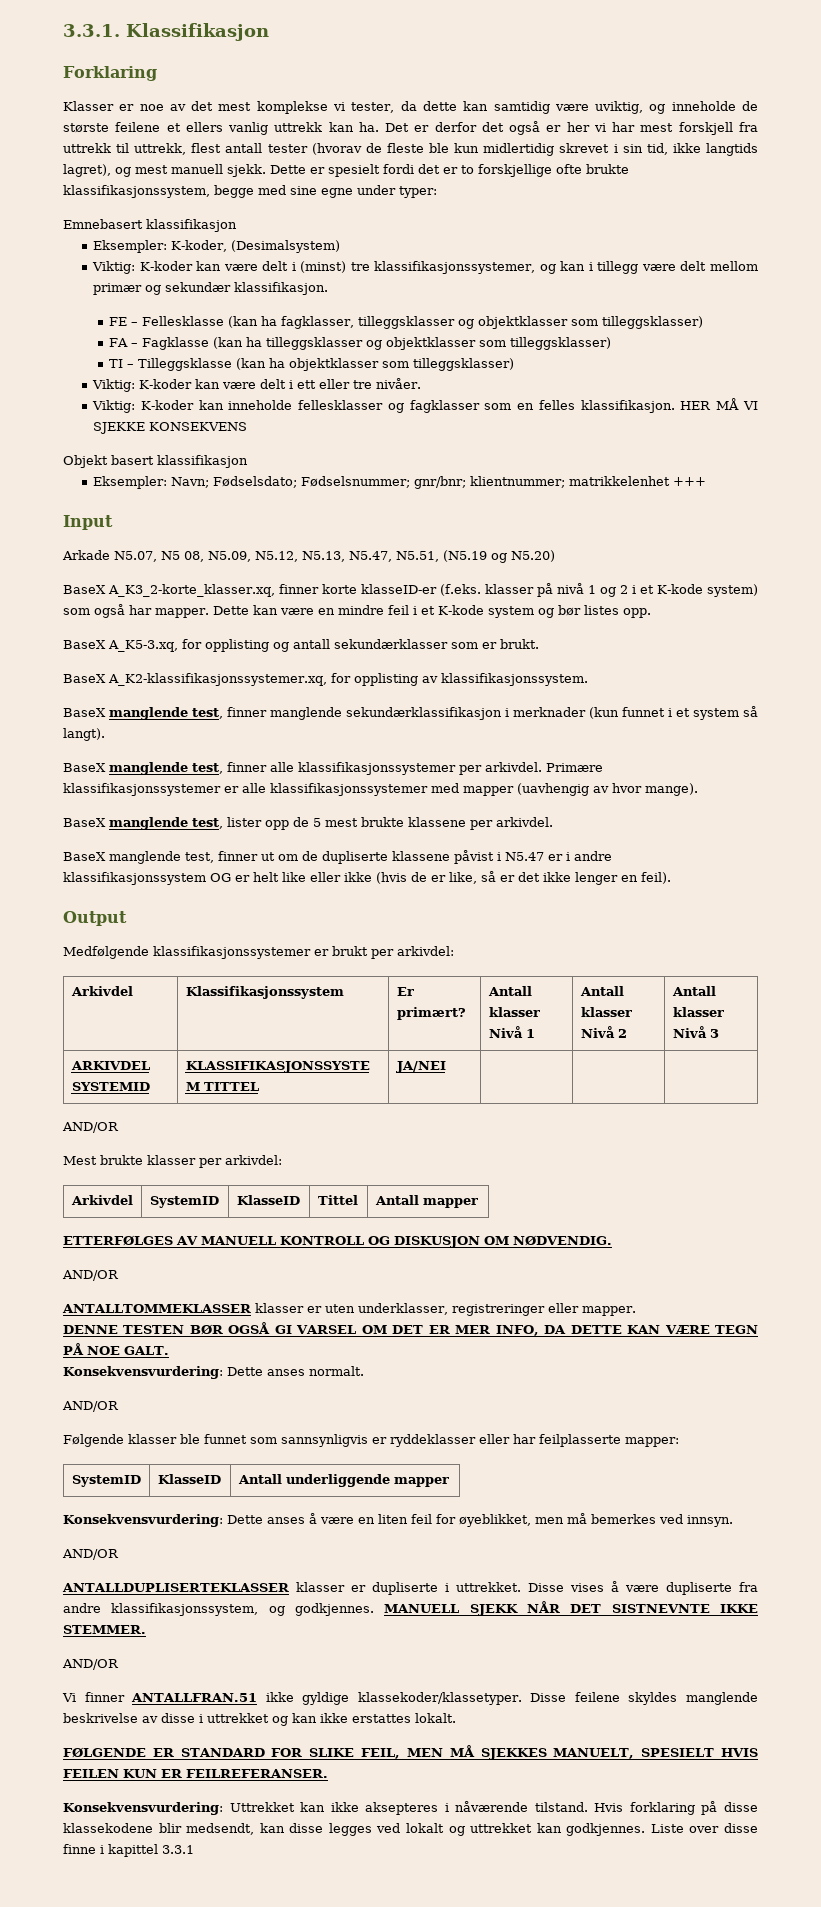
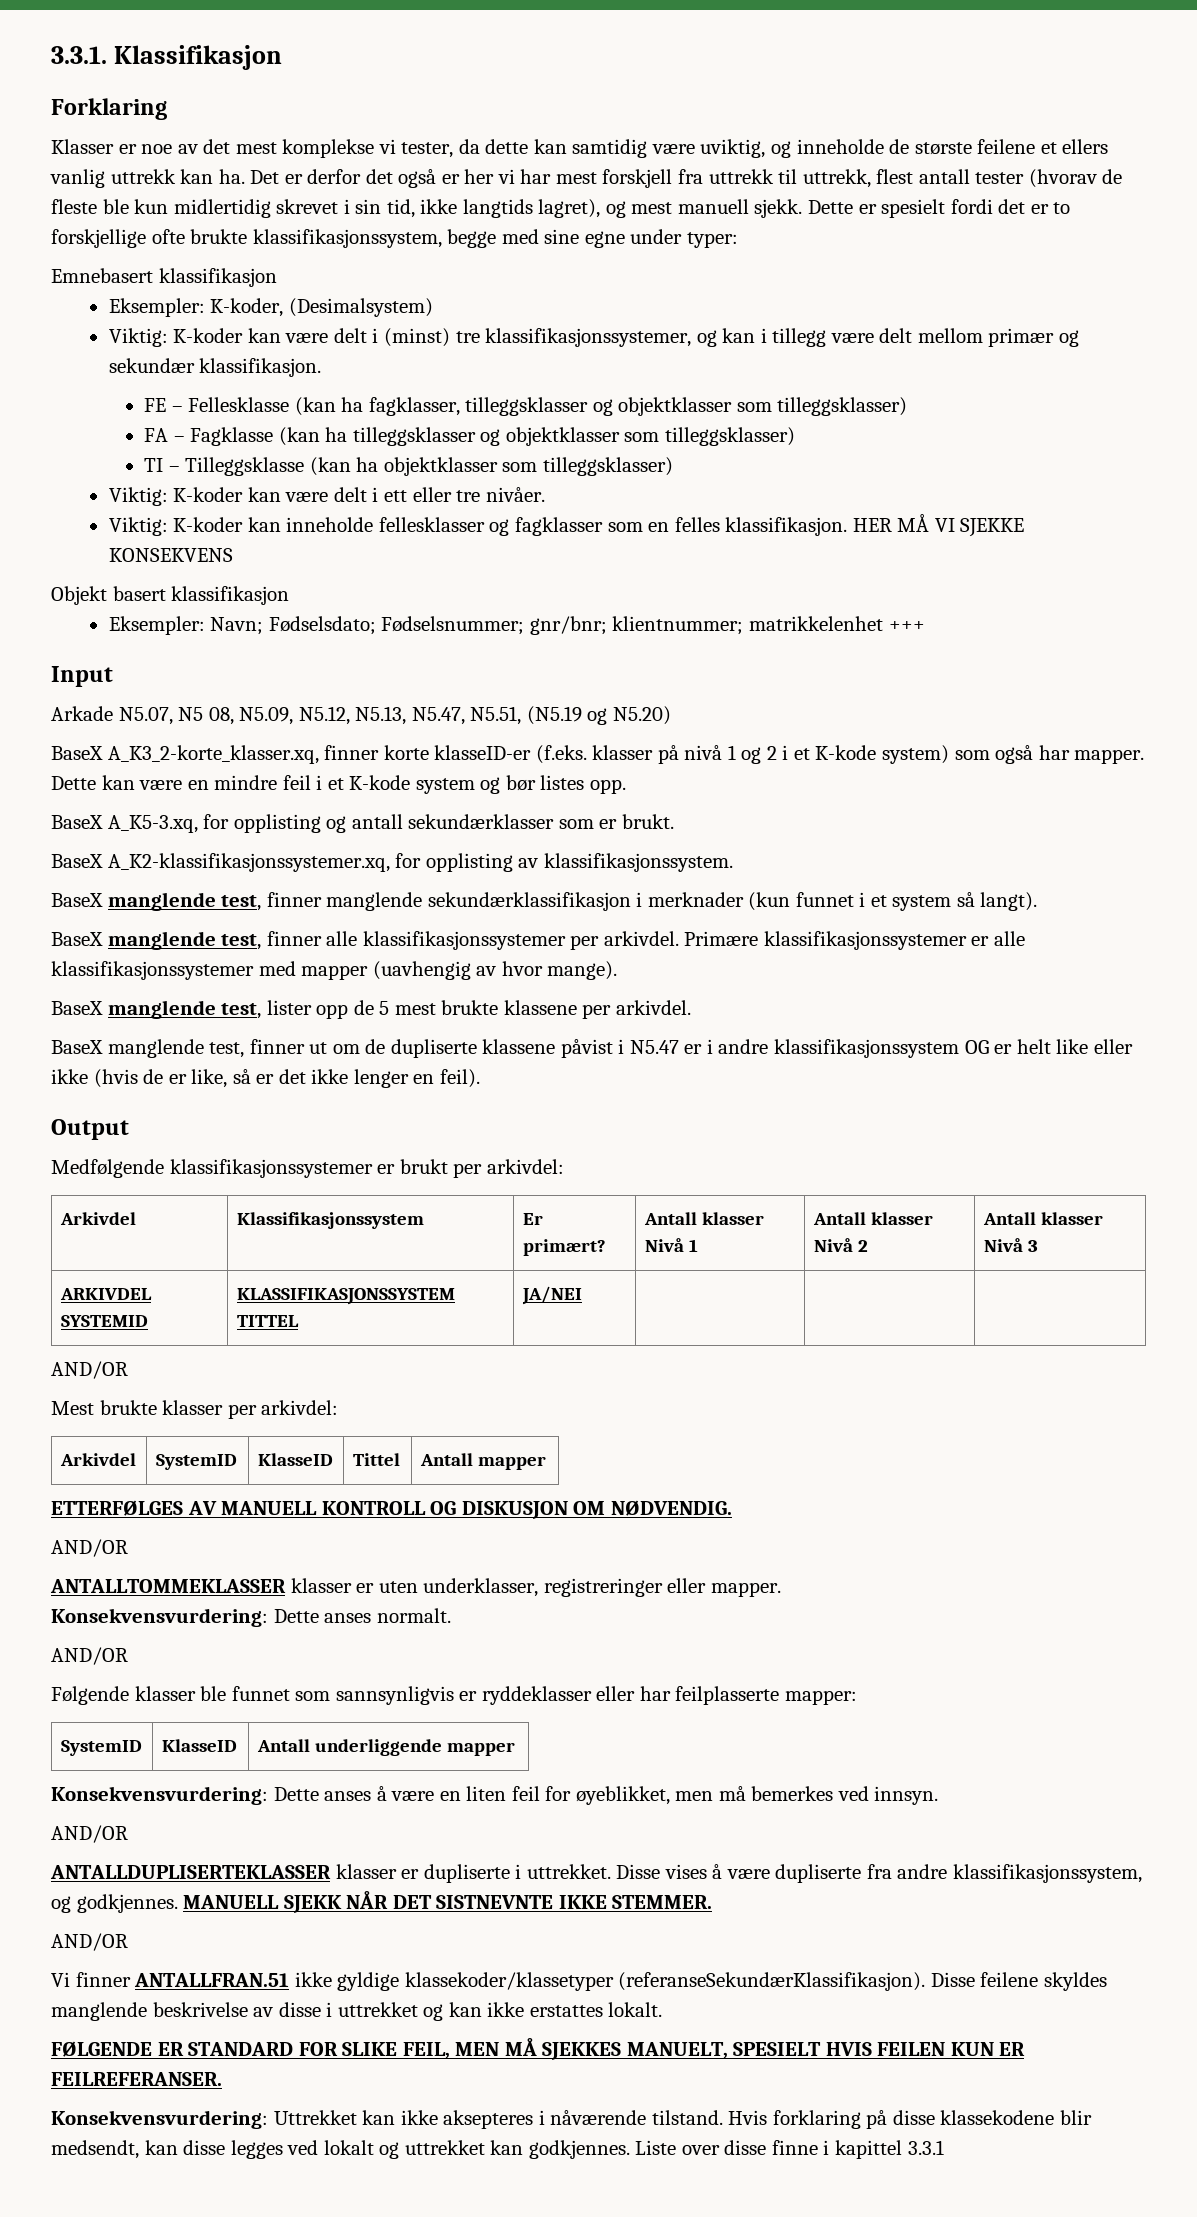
- DENNE TESTEN BØR OGSÅ GI VARSEL OM DET ER MER INFO, DA DETTE KAN VÆRE TEGN PÅ NOE GALT.
- Vi finner ANTALLFRAN.51 ikke gyldige klassekoder/klassetyper.
+ Vi finner ANTALLFRAN.51 ikke gyldige klassekoder/klassetyper (referanseSekundærKlassifikasjon).

